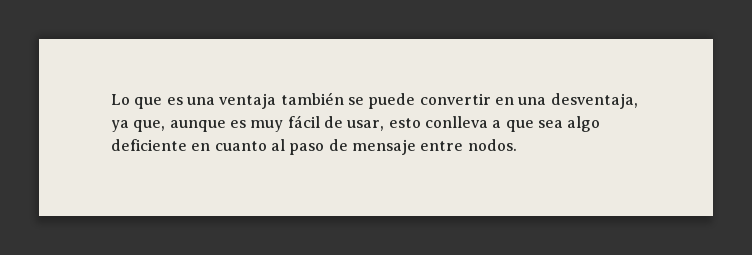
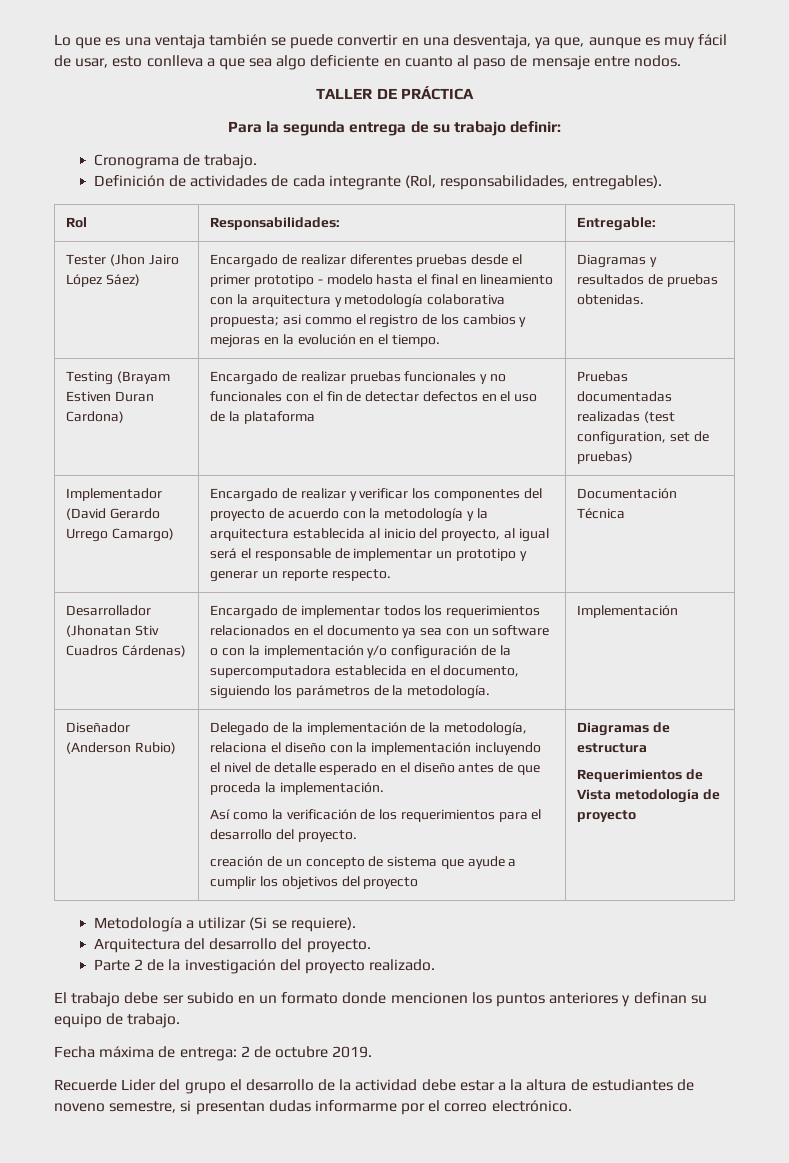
+ TALLER DE PRÁCTICA
+ Para la segunda entrega de su trabajo definir:
+ Cronograma de trabajo.
+ Definición de actividades de cada integrante (Rol, responsabilidades, entregables).
+ Rol | Responsabilidades: | Entregable:
+ Tester (Jhon Jairo López Sáez) | Encargado de realizar diferentes pruebas desde el primer prototipo - modelo hasta el final en lineamiento con la arquitectura y metodología colaborativa propuesta; asi commo el registro de los cambios y mejoras en la evolución en el tiempo. | Diagramas y resultados de pruebas obtenidas.
+ Testing (Brayam Estiven Duran Cardona) | Encargado de realizar pruebas funcionales y no funcionales con el fin de detectar defectos en el uso de la plataforma | Pruebas documentadas realizadas (test configuration, set de pruebas)
+ Implementador (David Gerardo Urrego Camargo) | Encargado de realizar y verificar los componentes del proyecto de acuerdo con la metodología y la arquitectura establecida al inicio del proyecto, al igual será el responsable de implementar un prototipo y generar un reporte respecto. | Documentación Técnica
+ Desarrollador (Jhonatan Stiv Cuadros Cárdenas) | Encargado de implementar todos los requerimientos relacionados en el documento ya sea con un software o con la implementación y/o configuración de la supercomputadora establecida en el documento, siguiendo los parámetros de la metodología. | Implementación
+ Diseñador (Anderson Rubio) | Delegado de la implementación de la metodología, relaciona el diseño con la implementación incluyendo el nivel de detalle esperado en el diseño antes de que proceda la implementación.
+ Así como la verificación de los requerimientos para el desarrollo del proyecto.
+ creación de un concepto de sistema que ayude a cumplir los objetivos del proyecto | Diagramas de estructura
+ Requerimientos de Vista metodología de proyecto
+ Metodología a utilizar (Si se requiere).
+ Arquitectura del desarrollo del proyecto.
+ Parte 2 de la investigación del proyecto realizado.
+ El trabajo debe ser subido en un formato donde mencionen los puntos anteriores y definan su equipo de trabajo.
+ Fecha máxima de entrega: 2 de octubre 2019.
+ Recuerde Lider del grupo el desarrollo de la actividad debe estar a la altura de estudiantes de noveno semestre, si presentan dudas informarme por el correo electrónico.

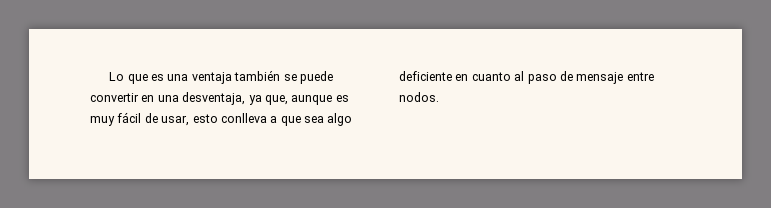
- TALLER DE PRÁCTICA
- Para la segunda entrega de su trabajo definir:
- Cronograma de trabajo.
- Definición de actividades de cada integrante (Rol, responsabilidades, entregables).
- Rol | Responsabilidades: | Entregable:
- Tester (Jhon Jairo López Sáez) | Encargado de realizar diferentes pruebas desde el primer prototipo - modelo hasta el final en lineamiento con la arquitectura y metodología colaborativa propuesta; asi commo el registro de los cambios y mejoras en la evolución en el tiempo. | Diagramas y resultados de pruebas obtenidas.
- Testing (Brayam Estiven Duran Cardona) | Encargado de realizar pruebas funcionales y no funcionales con el fin de detectar defectos en el uso de la plataforma | Pruebas documentadas realizadas (test configuration, set de pruebas)
- Implementador (David Gerardo Urrego Camargo) | Encargado de realizar y verificar los componentes del proyecto de acuerdo con la metodología y la arquitectura establecida al inicio del proyecto, al igual será el responsable de implementar un prototipo y generar un reporte respecto. | Documentación Técnica
- Desarrollador (Jhonatan Stiv Cuadros Cárdenas) | Encargado de implementar todos los requerimientos relacionados en el documento ya sea con un software o con la implementación y/o configuración de la supercomputadora establecida en el documento, siguiendo los parámetros de la metodología. | Implementación
- Diseñador (Anderson Rubio) | Delegado de la implementación de la metodología, relaciona el diseño con la implementación incluyendo el nivel de detalle esperado en el diseño antes de que proceda la implementación.
- Así como la verificación de los requerimientos para el desarrollo del proyecto.
- creación de un concepto de sistema que ayude a cumplir los objetivos del proyecto | Diagramas de estructura
- Requerimientos de Vista metodología de proyecto
- Metodología a utilizar (Si se requiere).
- Arquitectura del desarrollo del proyecto.
- Parte 2 de la investigación del proyecto realizado.
- El trabajo debe ser subido en un formato donde mencionen los puntos anteriores y definan su equipo de trabajo.
- Fecha máxima de entrega: 2 de octubre 2019.
- Recuerde Lider del grupo el desarrollo de la actividad debe estar a la altura de estudiantes de noveno semestre, si presentan dudas informarme por el correo electrónico.

